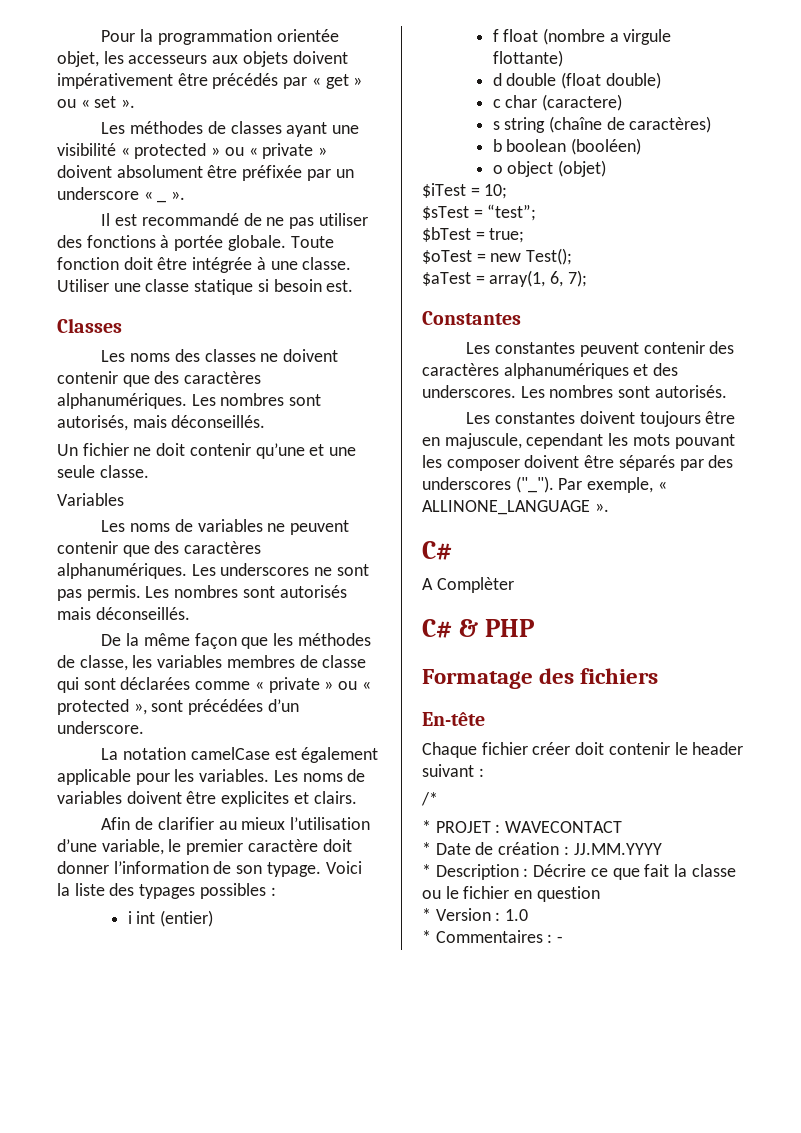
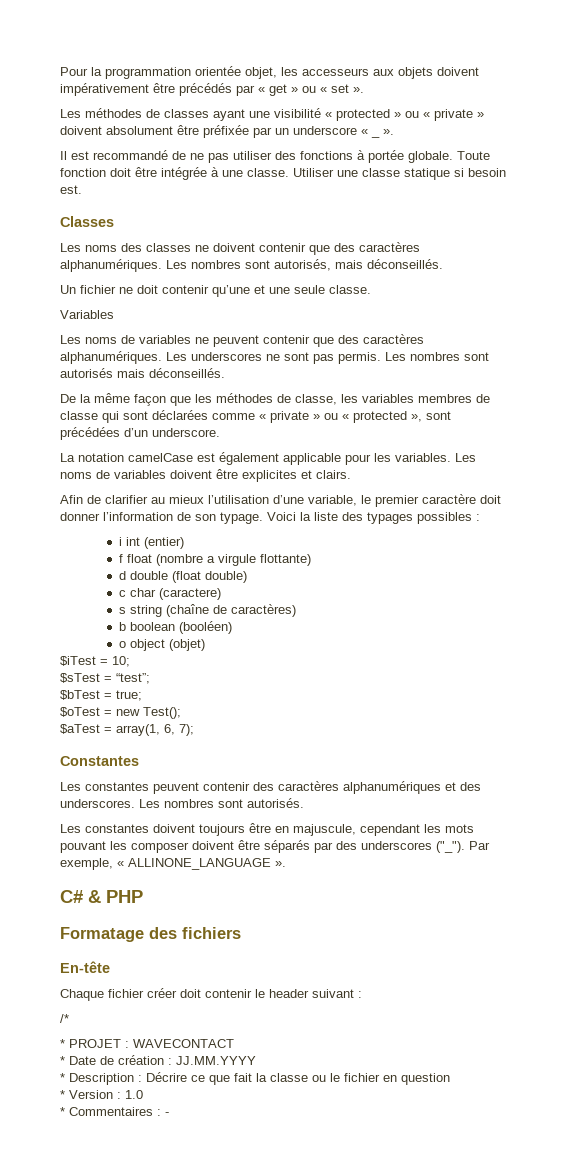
  Par exemple, « ALLINONE_LANGUAGE ».
- C#
- A Complèter

